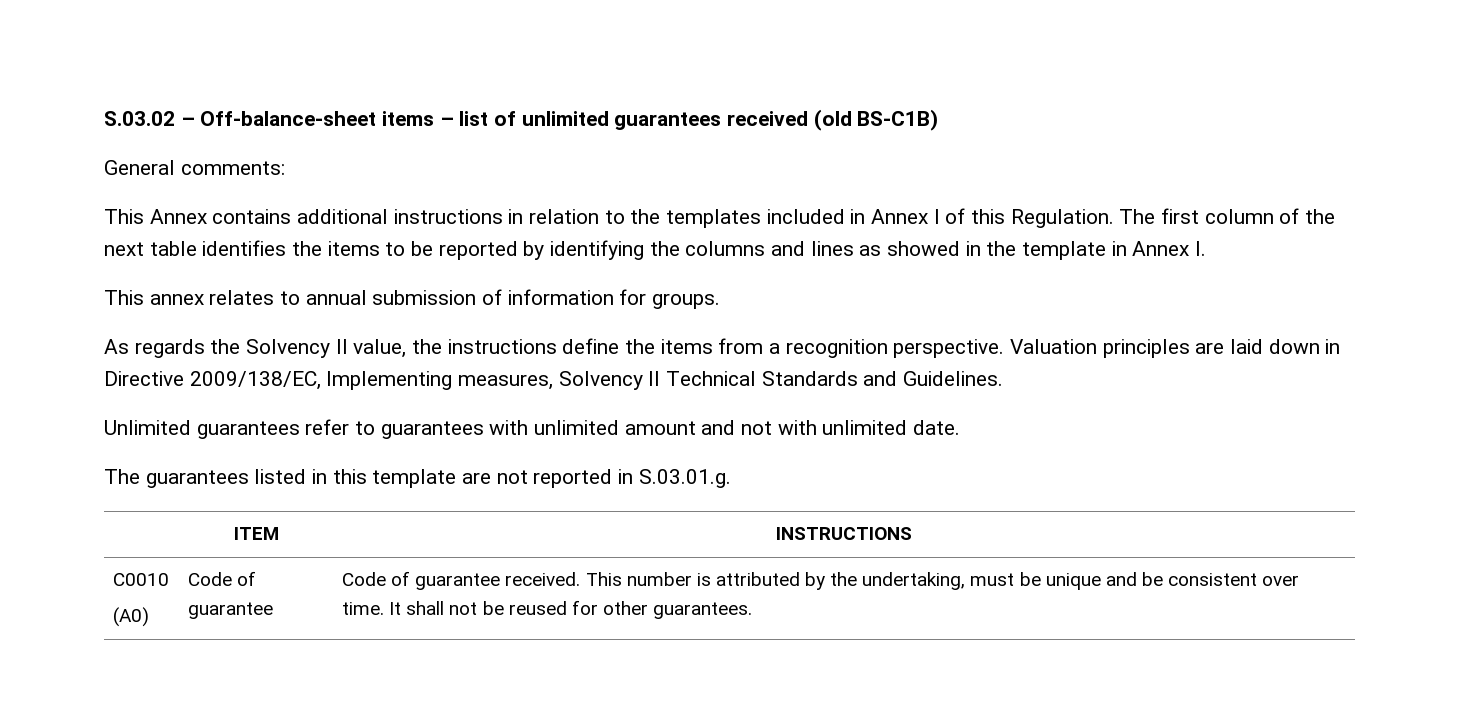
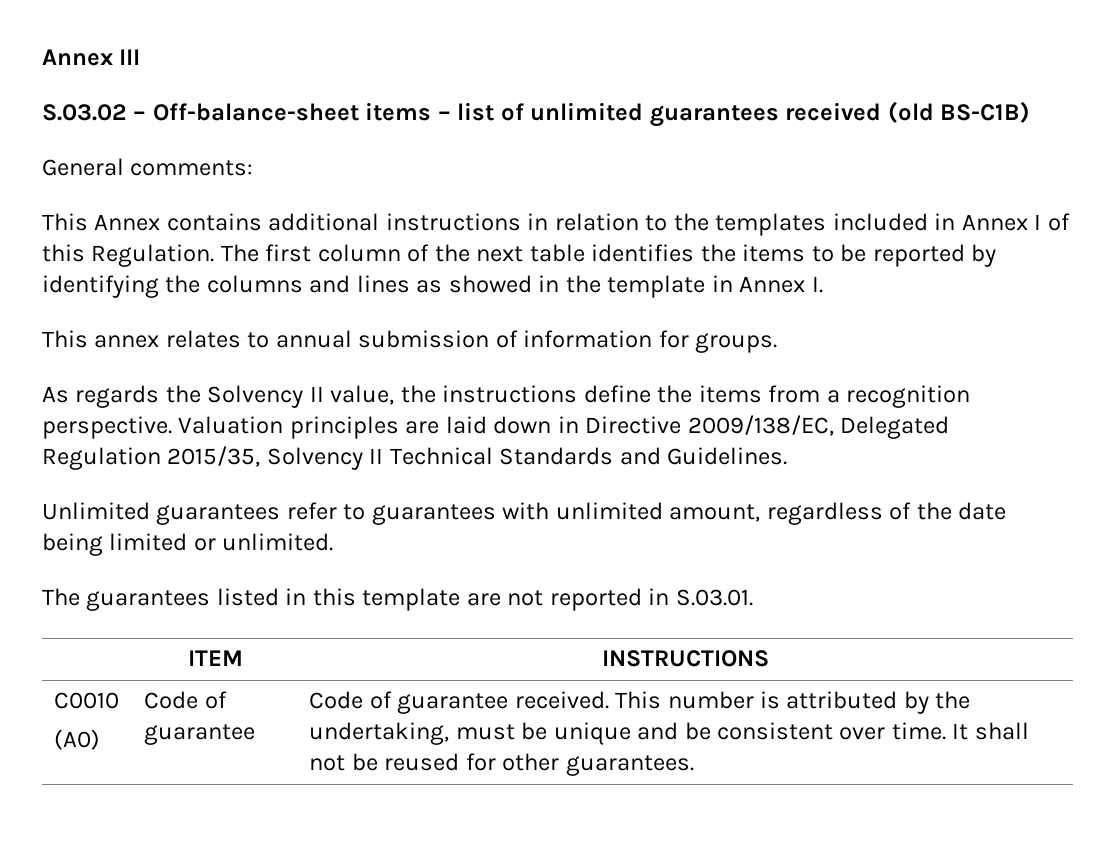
+ Annex III
- Valuation principles are laid down in Directive 2009/138/EC, Implementing measures, Solvency II Technical Standards and Guidelines.
+ Valuation principles are laid down in Directive 2009/138/EC, Delegated Regulation 2015/35, Solvency II Technical Standards and Guidelines.
- Unlimited guarantees refer to guarantees with unlimited amount and not with unlimited date.
+ Unlimited guarantees refer to guarantees with unlimited amount, regardless of the date being limited or unlimited.
- The guarantees listed in this template are not reported in S.03.01.g.
+ The guarantees listed in this template are not reported in S.03.01.

